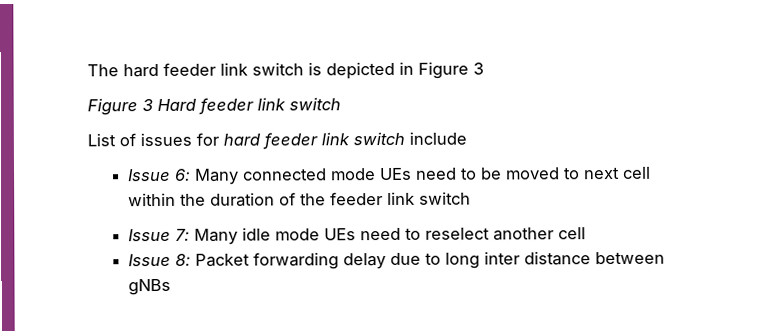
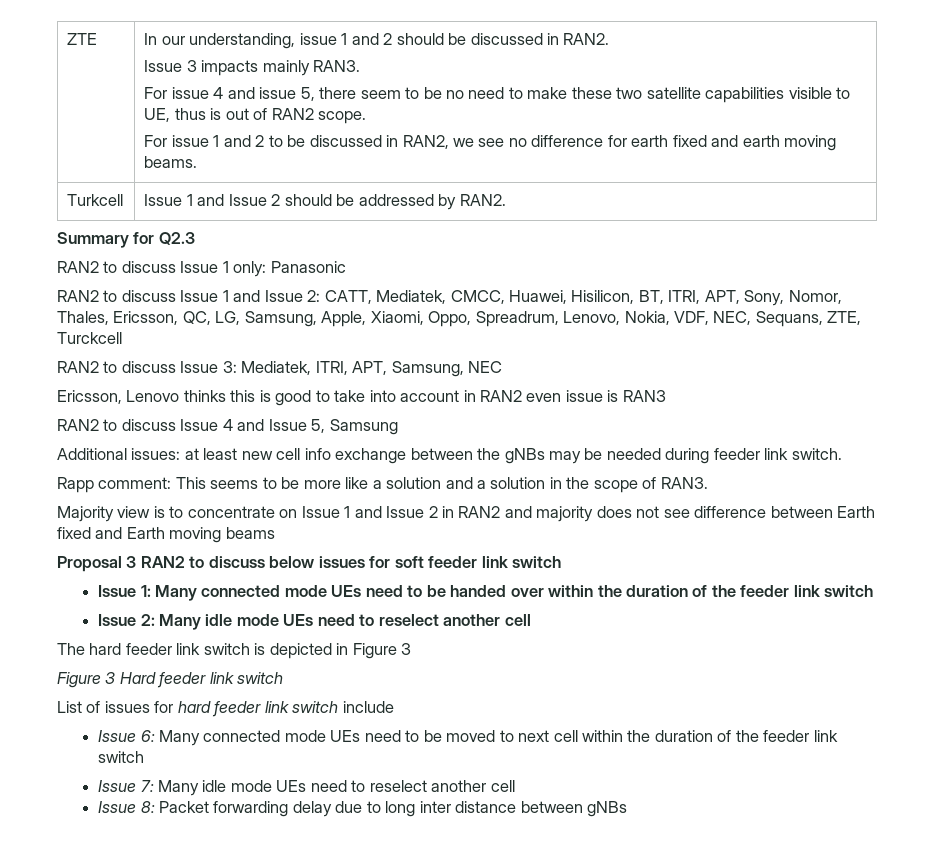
+ ZTE | In our understanding, issue 1 and 2 should be discussed in RAN2.
+ Issue 3 impacts mainly RAN3.
+ For issue 4 and issue 5, there seem to be no need to make these two satellite capabilities visible to UE, thus is out of RAN2 scope.
+ For issue 1 and 2 to be discussed in RAN2, we see no difference for earth fixed and earth moving beams.
+ Turkcell | Issue 1 and Issue 2 should be addressed by RAN2.
+ Summary for Q2.3
+ RAN2 to discuss Issue 1 only: Panasonic
+ RAN2 to discuss Issue 1 and Issue 2: CATT, Mediatek, CMCC, Huawei, Hisilicon, BT, ITRI, APT, Sony, Nomor, Thales, Ericsson, QC, LG, Samsung, Apple, Xiaomi, Oppo, Spreadrum, Lenovo, Nokia, VDF, NEC, Sequans, ZTE, Turckcell
+ RAN2 to discuss Issue 3: Mediatek, ITRI, APT, Samsung, NEC
+ Ericsson, Lenovo thinks this is good to take into account in RAN2 even issue is RAN3
+ RAN2 to discuss Issue 4 and Issue 5, Samsung
+ Additional issues: at least new cell info exchange between the gNBs may be needed during feeder link switch.
+ Rapp comment: This seems to be more like a solution and a solution in the scope of RAN3.
+ Majority view is to concentrate on Issue 1 and Issue 2 in RAN2 and majority does not see difference between Earth fixed and Earth moving beams
+ Proposal 3 RAN2 to discuss below issues for soft feeder link switch
+ Issue 1: Many connected mode UEs need to be handed over within the duration of the feeder link switch
+ Issue 2: Many idle mode UEs need to reselect another cell

